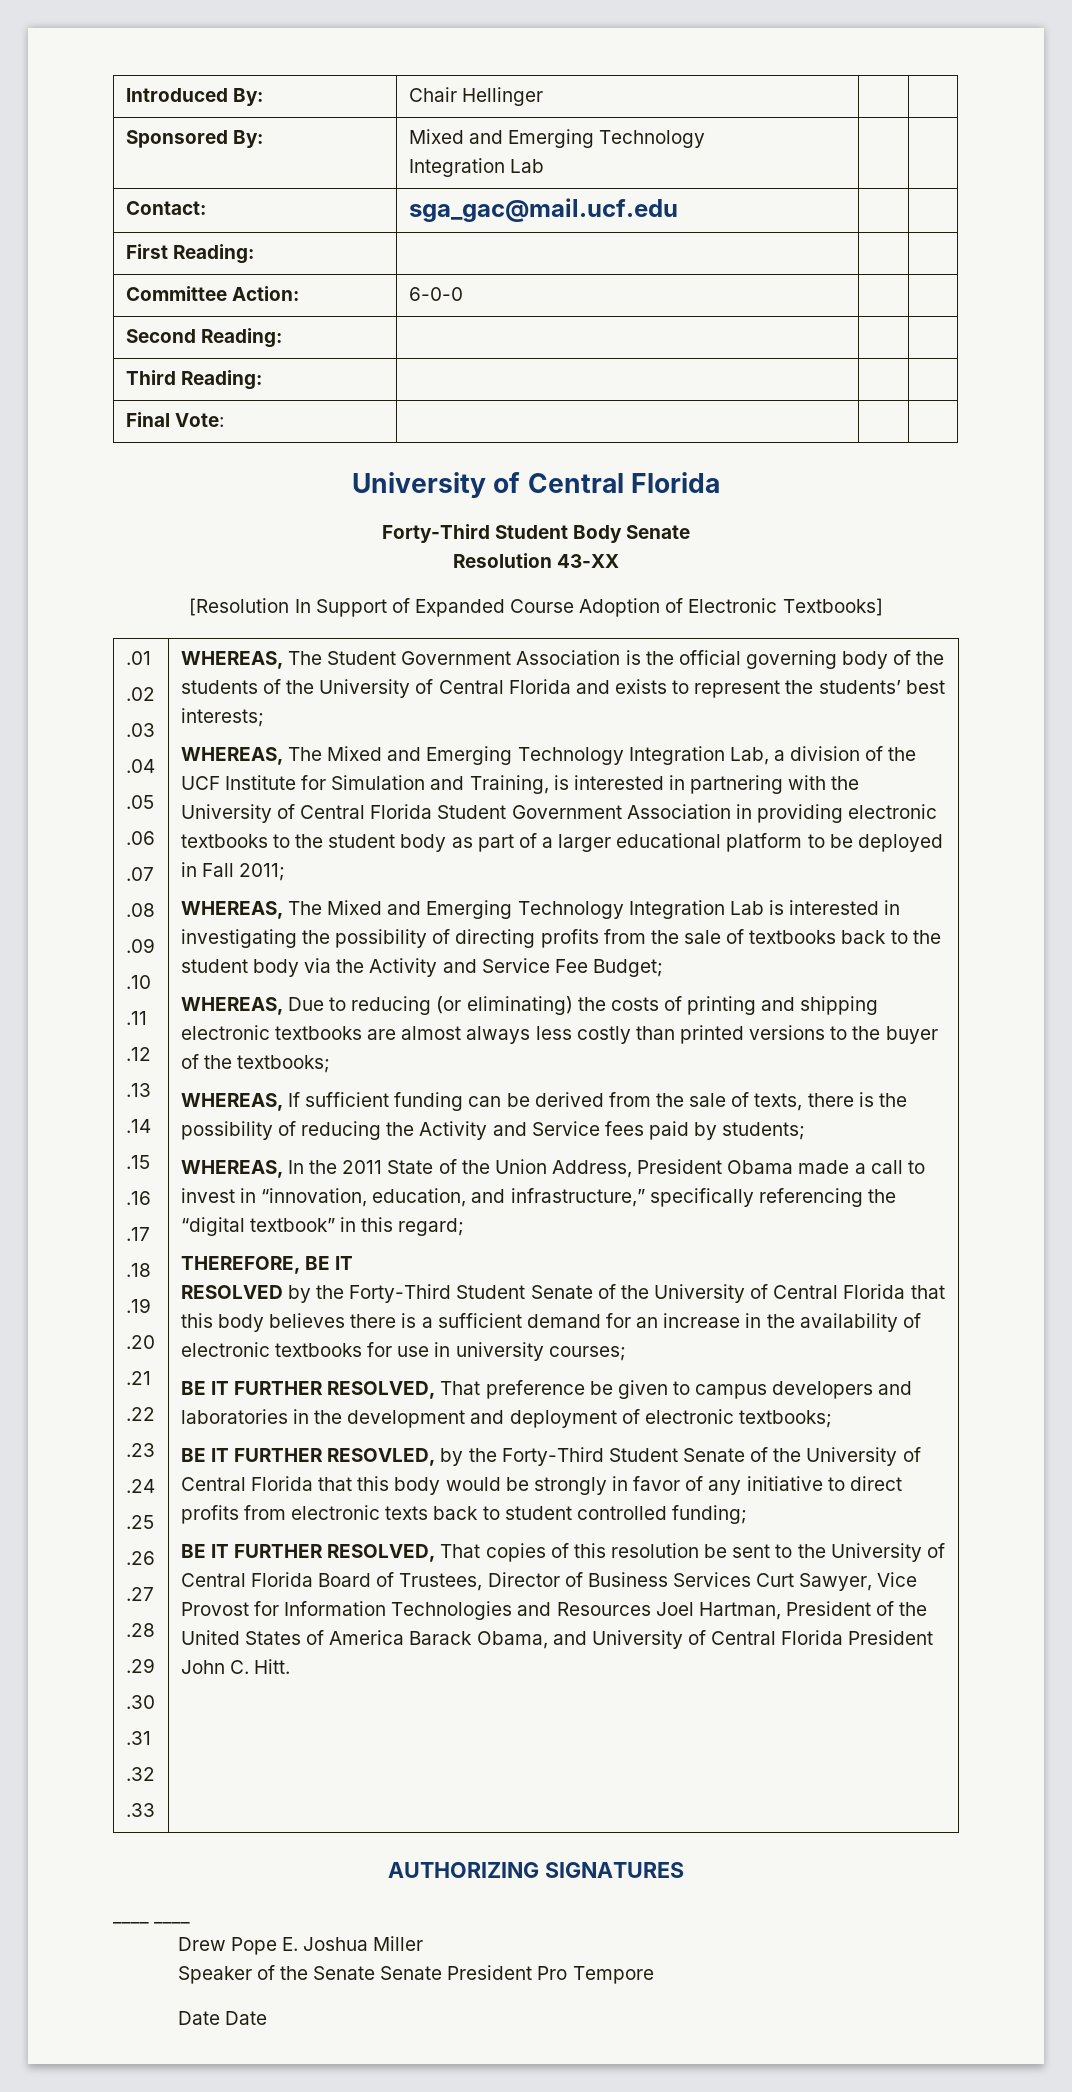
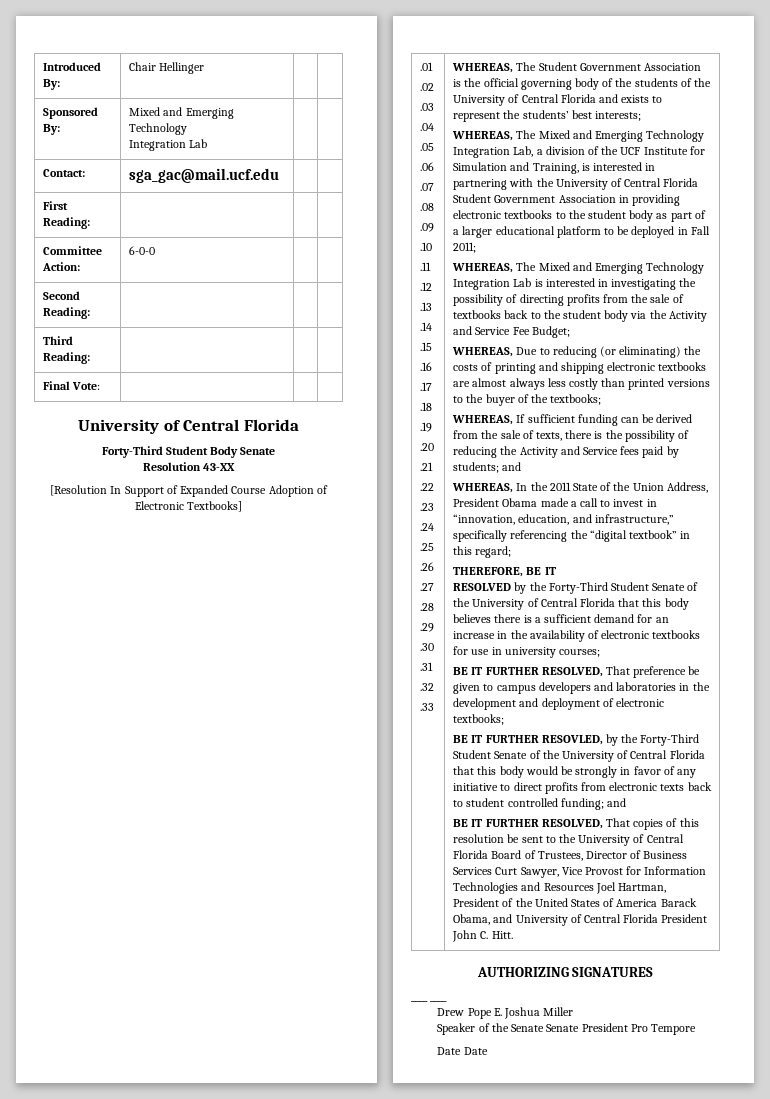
- WHEREAS, If sufficient funding can be derived from the sale of texts, there is the possibility of reducing the Activity and Service fees paid by students;
+ WHEREAS, If sufficient funding can be derived from the sale of texts, there is the possibility of reducing the Activity and Service fees paid by students; and
- BE IT FURTHER RESOVLED, by the Forty-Third Student Senate of the University of Central Florida that this body would be strongly in favor of any initiative to direct profits from electronic texts back to student controlled funding;
+ BE IT FURTHER RESOVLED, by the Forty-Third Student Senate of the University of Central Florida that this body would be strongly in favor of any initiative to direct profits from electronic texts back to student controlled funding; and

